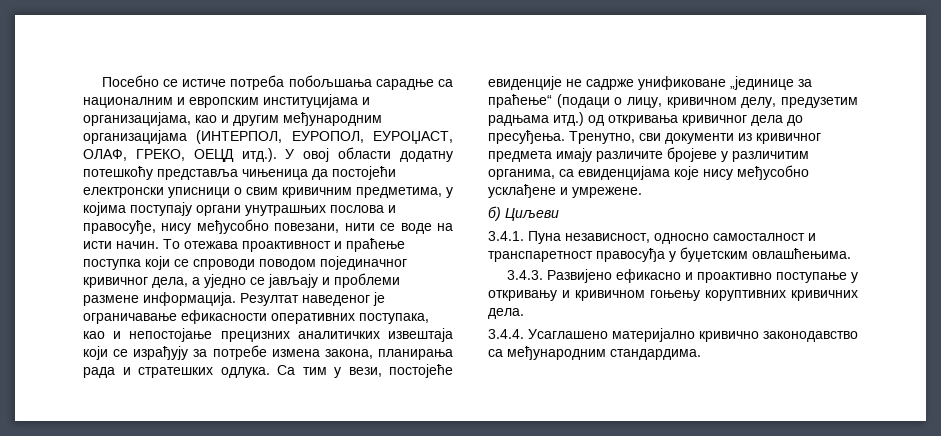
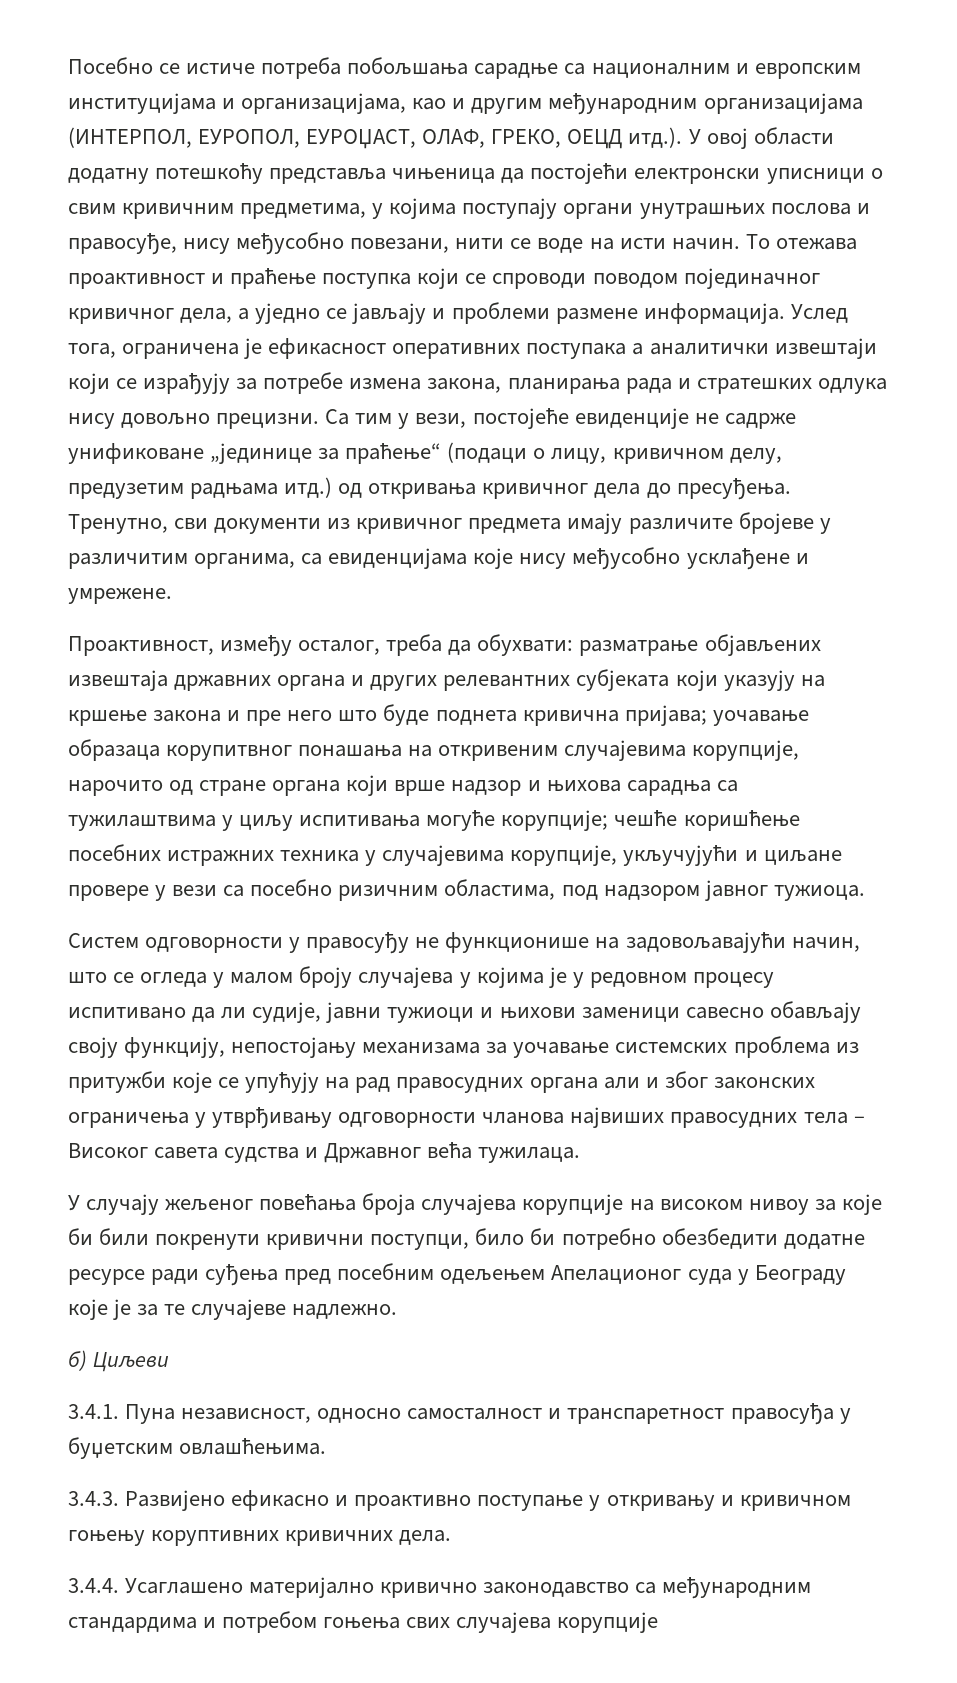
- Резултат наведеног је ограничавање ефикасности оперативних поступака, као и непостојање прецизних аналитичких извештаја који се израђују за потребе измена закона, планирања рада и стратешких одлука.
+ Услед тога, ограничена је ефикасност оперативних поступака а аналитички извештаји који се израђују за потребе измена закона, планирања рада и стратешких одлука нису довољно прецизни.
+ Проактивност, између осталог, треба да обухвати: разматрање објављених извештаја државних органа и других релевантних субјеката који указују на кршење закона и пре него што буде поднета кривична пријава; уочавање образаца корупитвног понашања на откривеним случајевима корупције, нарочито од стране органа који врше надзор и њихова сарадња са тужилаштвима у циљу испитивања могуће корупције; чешће коришћење посебних истражних техника у случајевима корупције, укључујући и циљане провере у вези са посебно ризичним областима, под надзором јавног тужиоца.
+ Систем одговорности у правосуђу не функционише на задовољавајући начин, што се огледа у малом броју случајева у којима је у редовном процесу испитивано да ли судије, јавни тужиоци и њихови заменици савесно обављају своју функцију, непостојању механизама за уочавање системских проблема из притужби које се упућују на рад правосудних органа али и због законских ограничења у утврђивању одговорности чланова највиших правосудних тела – Високог савета судства и Државног већа тужилаца.
+ У случају жељеног повећања броја случајева корупције на високом нивоу за које би били покренути кривични поступци, било би потребно обезбедити додатне ресурсе ради суђења пред посебним одељењем Апелационог суда у Београду које је за те случајеве надлежно.
- 3.4.4. Усаглашено материјално кривично законодавство са међународним стандардима.
+ 3.4.4. Усаглашено материјално кривично законодавство са међународним стандардима и потребом гоњења свих случајева корупције

